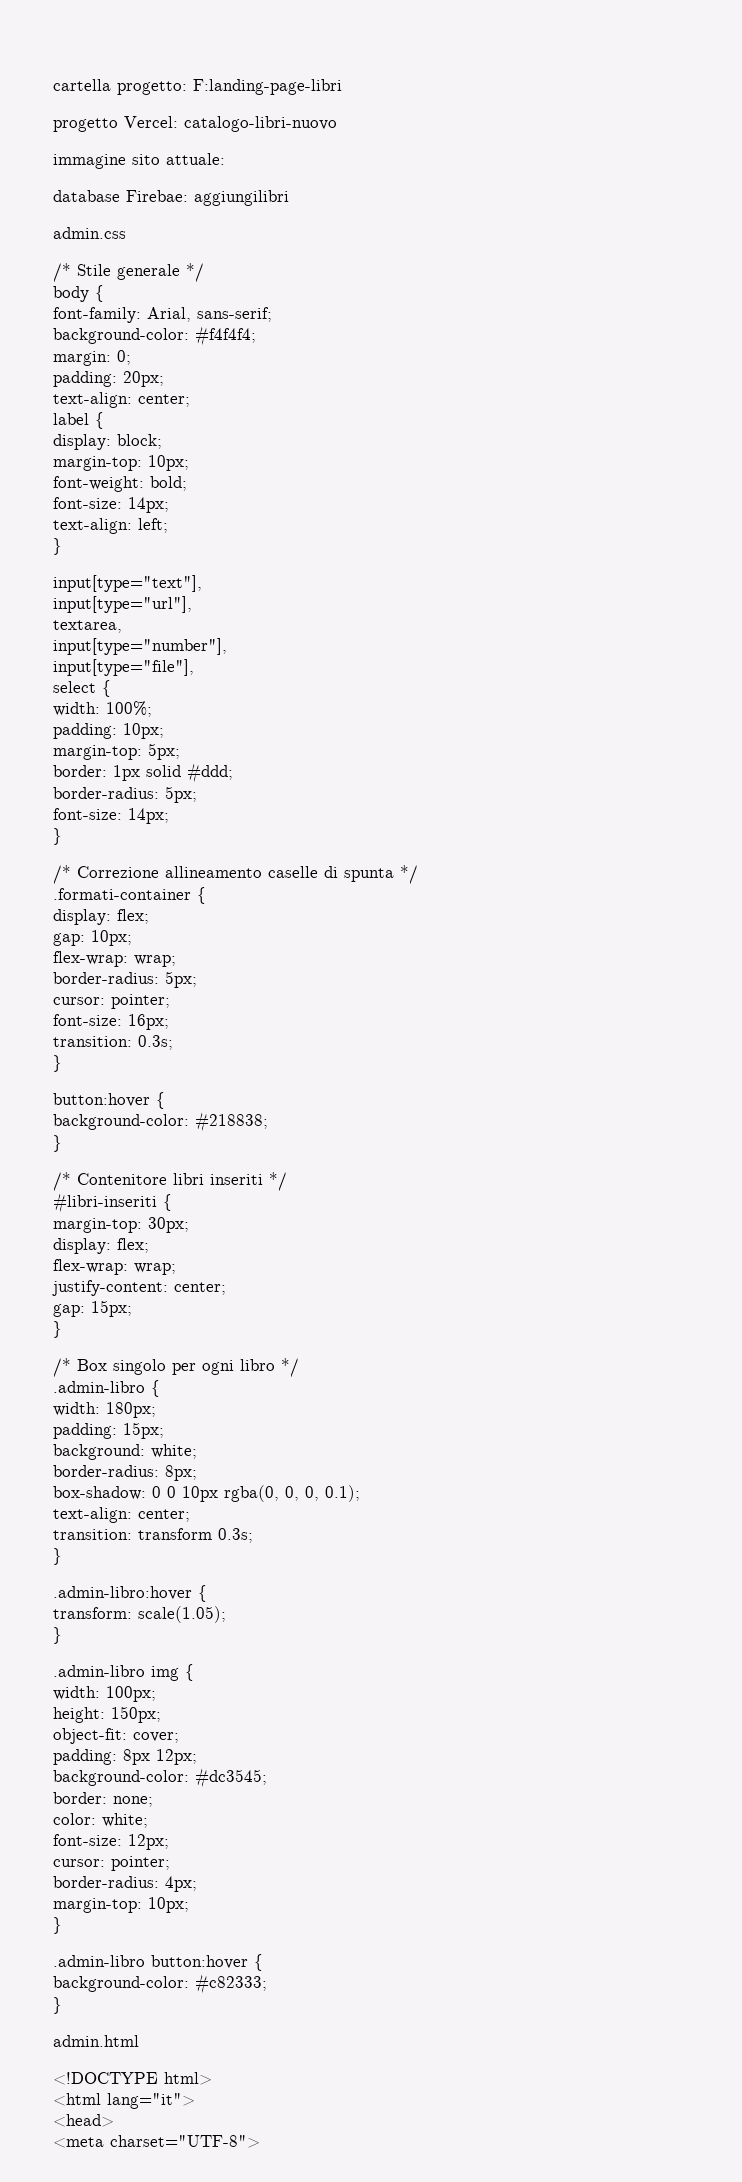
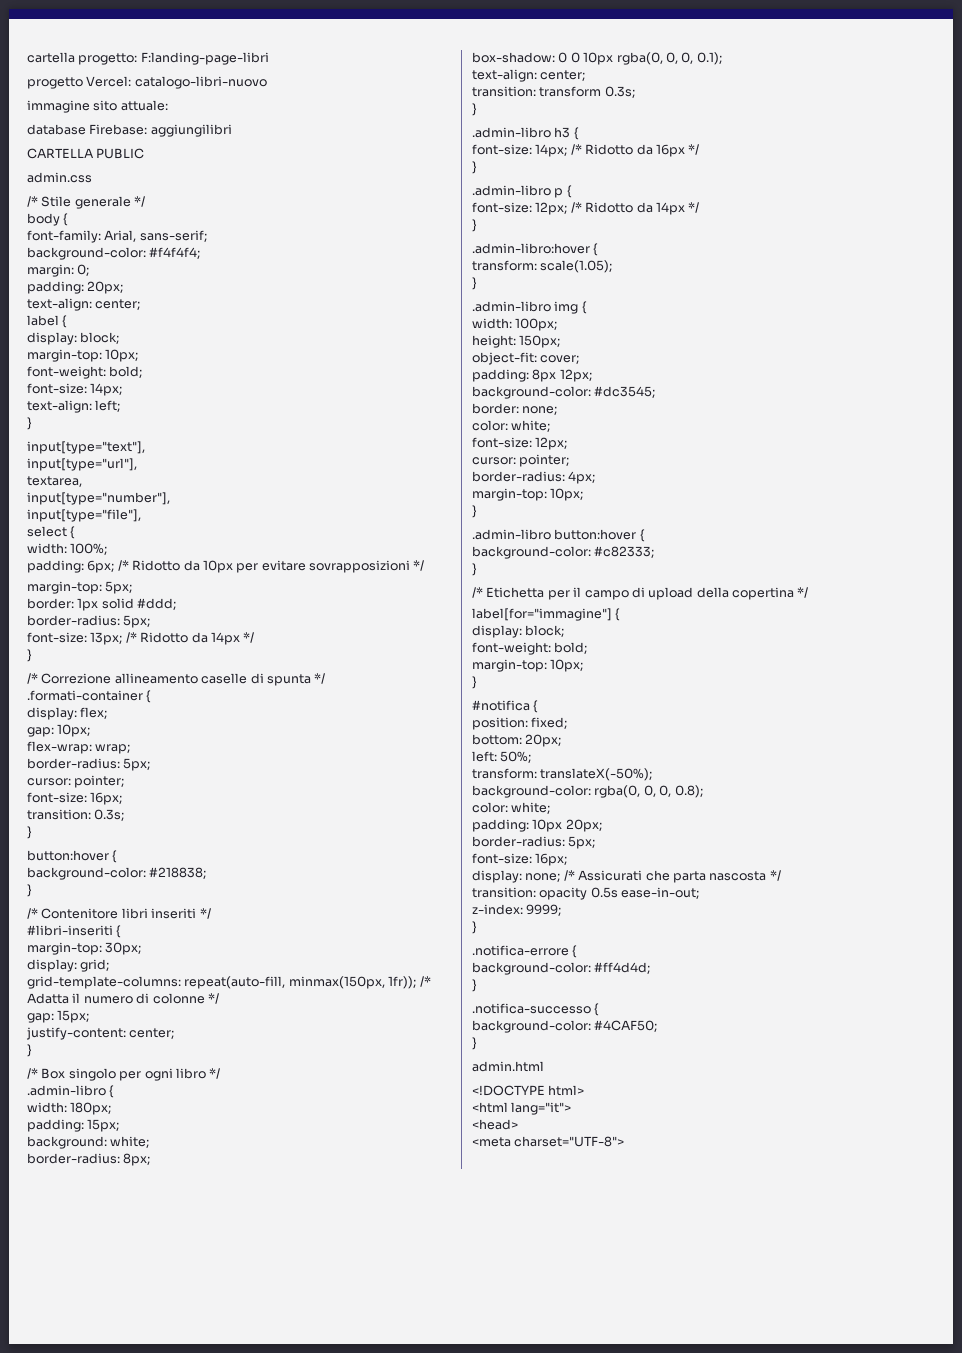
- database Firebae: aggiungilibri
+ database Firebase: aggiungilibri
+ CARTELLA PUBLIC
- padding: 10px;
+ padding: 6px; /* Ridotto da 10px per evitare sovrapposizioni */
  border: 1px solid #ddd;
  border-radius: 5px;
- font-size: 14px;
+ font-size: 13px; /* Ridotto da 14px */
  margin-top: 30px;
- display: flex;
- flex-wrap: wrap;
+ display: grid;
+ grid-template-columns: repeat(auto-fill, minmax(150px, 1fr)); /* Adatta il numero di colonne */
+ gap: 15px;
- gap: 15px;
+ .admin-libro h3 {
+ font-size: 14px; /* Ridotto da 16px */
+ }
+ .admin-libro p {
+ font-size: 12px; /* Ridotto da 14px */
+ }
+ /* Etichetta per il campo di upload della copertina */
+ label[for="immagine"] {
+ display: block;
+ font-weight: bold;
+ margin-top: 10px;
+ }
+ #notifica {
+ position: fixed;
+ bottom: 20px;
+ left: 50%;
+ transform: translateX(-50%);
+ background-color: rgba(0, 0, 0, 0.8);
+ color: white;
+ padding: 10px 20px;
+ border-radius: 5px;
+ font-size: 16px;
+ display: none; /* Assicurati che parta nascosta */
+ transition: opacity 0.5s ease-in-out;
+ z-index: 9999;
+ }
+ .notifica-errore {
+ background-color: #ff4d4d;
+ }
+ .notifica-successo {
+ background-color: #4CAF50;
+ }

